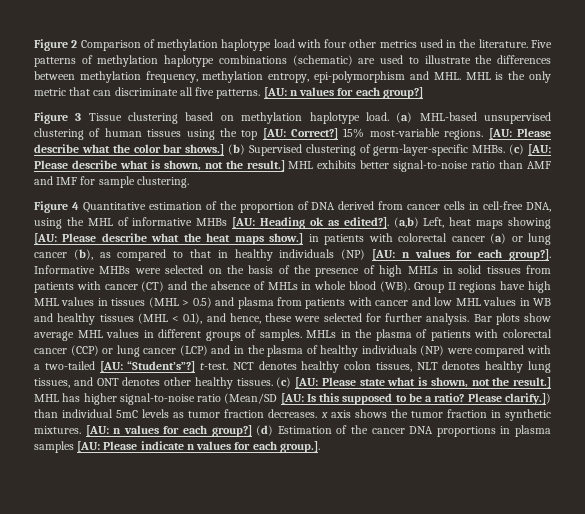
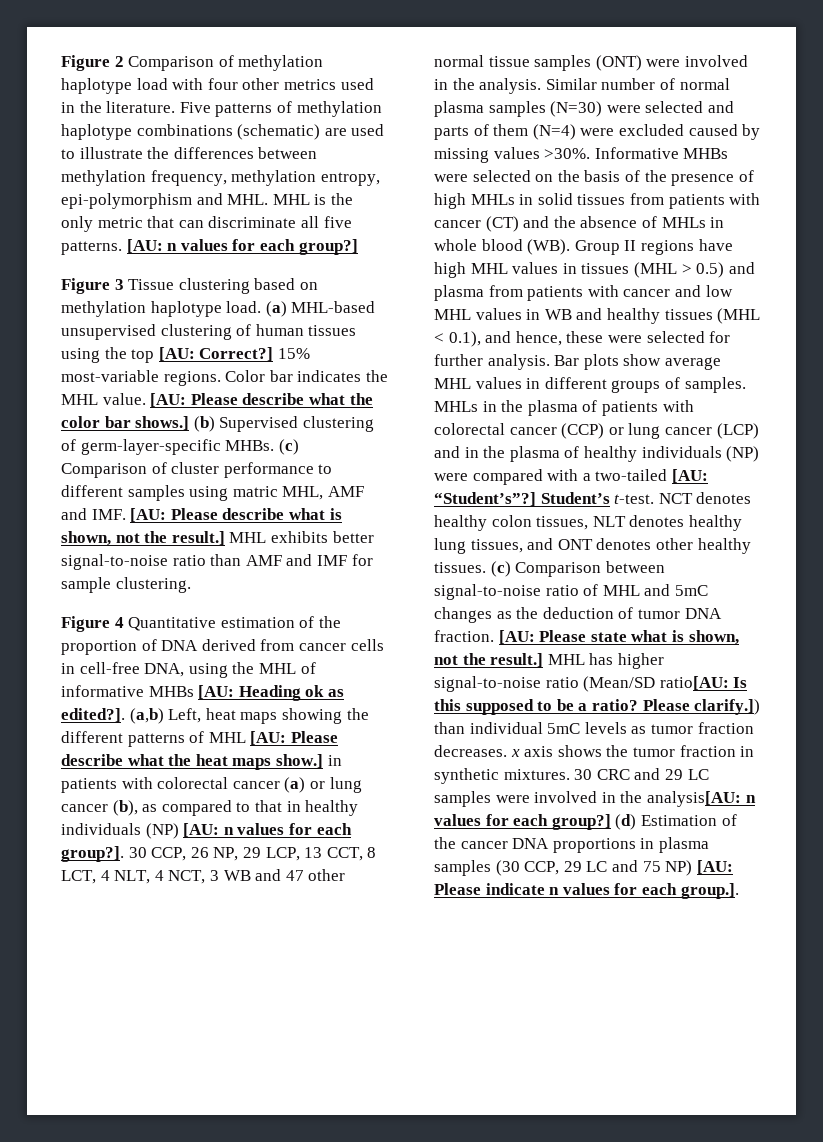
+ Color bar indicates the MHL value.
- (c) [AU: Please describe what is shown, not the result.]
+ (c) Comparison of cluster performance to different samples using matric MHL, AMF and IMF. [AU: Please describe what is shown, not the result.]
- (a,b) Left, heat maps showing [AU: Please describe what the heat maps show.] in patients with colorectal cancer (a) or lung cancer (b), as compared to that in healthy individuals (NP) [AU: n values for each group?].
+ (a,b) Left, heat maps showing the different patterns of MHL [AU: Please describe what the heat maps show.] in patients with colorectal cancer (a) or lung cancer (b), as compared to that in healthy individuals (NP) [AU: n values for each group?].
+ 30 CCP, 26 NP, 29 LCP, 13 CCT, 8 LCT, 4 NLT, 4 NCT, 3 WB and 47 other normal tissue samples (ONT) were involved in the analysis. Similar number of normal plasma samples (N=30) were selected and parts of them (N=4) were excluded caused by missing values >30%.
- MHLs in the plasma of patients with colorectal cancer (CCP) or lung cancer (LCP) and in the plasma of healthy individuals (NP) were compared with a two-tailed [AU: “Student’s”?] t-test.
+ MHLs in the plasma of patients with colorectal cancer (CCP) or lung cancer (LCP) and in the plasma of healthy individuals (NP) were compared with a two-tailed [AU: “Student’s”?] Student’s t-test.
- (c) [AU: Please state what is shown, not the result.]
+ (c) Comparison between signal-to-noise ratio of MHL and 5mC changes as the deduction of tumor DNA fraction. [AU: Please state what is shown, not the result.]
- MHL has higher signal-to-noise ratio (Mean/SD [AU: Is this supposed to be a ratio?
+ MHL has higher signal-to-noise ratio (Mean/SD ratio[AU: Is this supposed to be a ratio?
- Please clarify.]) than individual 5mC levels as tumor fraction decreases. x axis shows the tumor fraction in synthetic mixtures. [AU: n values for each group?]
+ Please clarify.]) than individual 5mC levels as tumor fraction decreases. x axis shows the tumor fraction in synthetic mixtures. 30 CRC and 29 LC samples were involved in the analysis[AU: n values for each group?]
- (d) Estimation of the cancer DNA proportions in plasma samples [AU: Please indicate n values for each group.].
+ (d) Estimation of the cancer DNA proportions in plasma samples (30 CCP, 29 LC and 75 NP) [AU: Please indicate n values for each group.].

